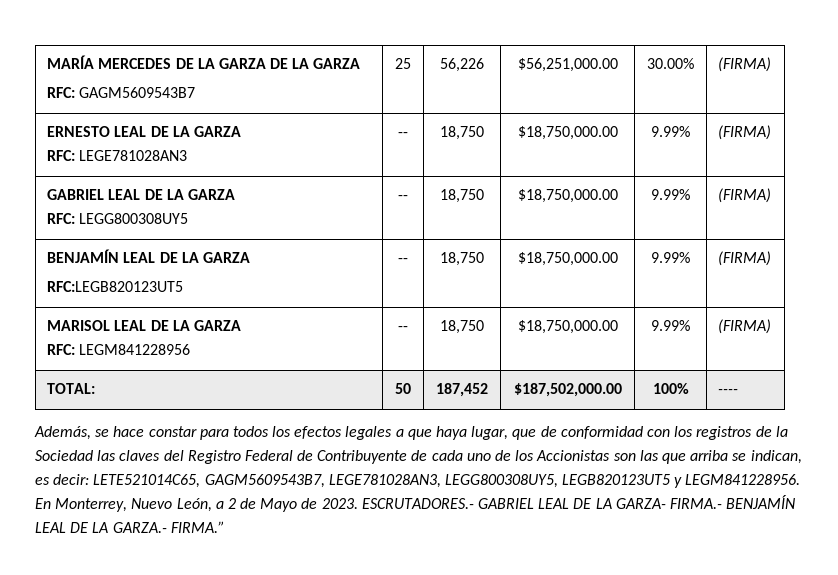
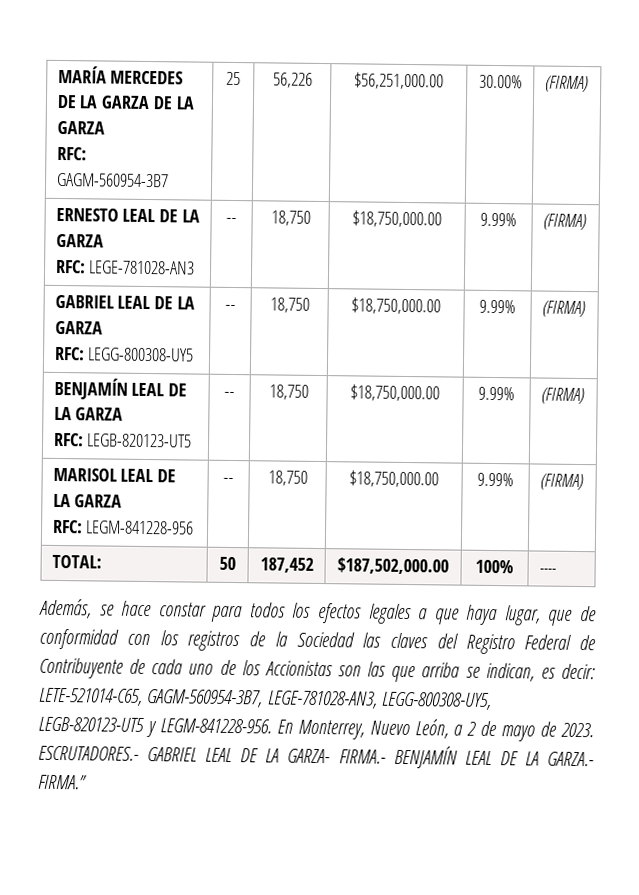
  MARÍA MERCEDES DE LA GARZA DE LA GARZA
- RFC: GAGM5609543B7 | 25 | 56,226 | $56,251,000.00 | 30.00% | (FIRMA)
+ RFC: GAGM-560954-3B7 | 25 | 56,226 | $56,251,000.00 | 30.00% | (FIRMA)
  ERNESTO LEAL DE LA GARZA
- RFC: LEGE781028AN3 | -- | 18,750 | $18,750,000.00 | 9.99% | (FIRMA)
+ RFC: LEGE-781028-AN3 | -- | 18,750 | $18,750,000.00 | 9.99% | (FIRMA)
  GABRIEL LEAL DE LA GARZA
- RFC: LEGG800308UY5 | -- | 18,750 | $18,750,000.00 | 9.99% | (FIRMA)
+ RFC: LEGG-800308-UY5 | -- | 18,750 | $18,750,000.00 | 9.99% | (FIRMA)
  BENJAMÍN LEAL DE LA GARZA
- RFC:LEGB820123UT5 | -- | 18,750 | $18,750,000.00 | 9.99% | (FIRMA)
+ RFC: LEGB-820123-UT5 | -- | 18,750 | $18,750,000.00 | 9.99% | (FIRMA)
  MARISOL LEAL DE LA GARZA
- RFC: LEGM841228956 | -- | 18,750 | $18,750,000.00 | 9.99% | (FIRMA)
+ RFC: LEGM-841228-956 | -- | 18,750 | $18,750,000.00 | 9.99% | (FIRMA)
- Además, se hace constar para todos los efectos legales a que haya lugar, que de conformidad con los registros de la Sociedad las claves del Registro Federal de Contribuyente de cada uno de los Accionistas son las que arriba se indican, es decir: LETE521014C65, GAGM5609543B7, LEGE781028AN3, LEGG800308UY5, LEGB820123UT5 y LEGM841228956.
+ Además, se hace constar para todos los efectos legales a que haya lugar, que de conformidad con los registros de la Sociedad las claves del Registro Federal de Contribuyente de cada uno de los Accionistas son las que arriba se indican, es decir: LETE-521014-C65, GAGM-560954-3B7, LEGE-781028-AN3, LEGG-800308-UY5, LEGB-820123-UT5 y LEGM-841228-956.
- En Monterrey, Nuevo León, a 2 de Mayo de 2023.
+ En Monterrey, Nuevo León, a 2 de mayo de 2023.

